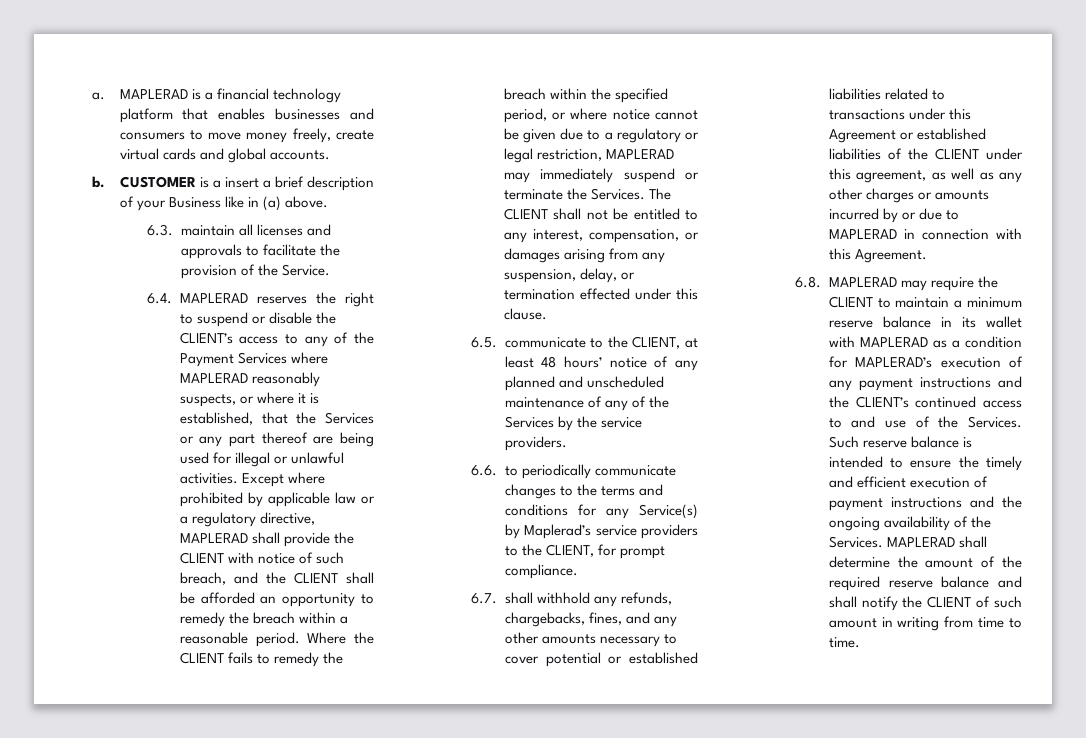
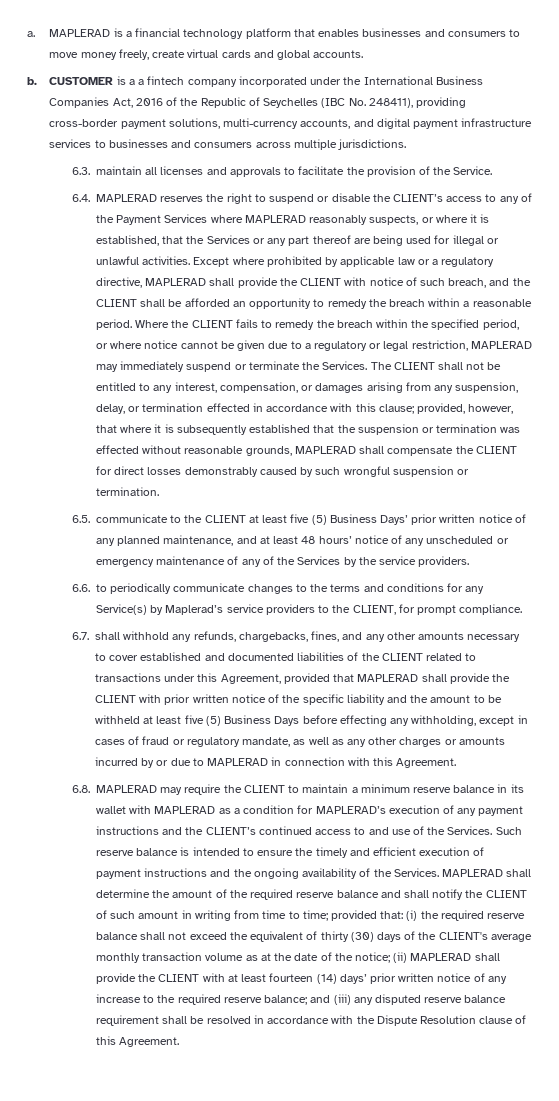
- CUSTOMER is a insert a brief description of your Business like in (a) above.
+ CUSTOMER is a a fintech company incorporated under the International Business Companies Act, 2016 of the Republic of Seychelles (IBC No. 248411), providing cross-border payment solutions, multi-currency accounts, and digital payment infrastructure services to businesses and consumers across multiple jurisdictions.
- The CLIENT shall not be entitled to any interest, compensation, or damages arising from any suspension, delay, or termination effected under this clause.
- 6.5. communicate to the CLIENT, at least 48 hours’ notice of any planned and unscheduled maintenance of any of the Services by the service providers.
+ The CLIENT shall not be entitled to any interest, compensation, or damages arising from any suspension, delay, or termination effected in accordance with this clause; provided, however, that where it is subsequently established that the suspension or termination was effected without reasonable grounds, MAPLERAD shall compensate the CLIENT for direct losses demonstrably caused by such wrongful suspension or termination.
+ 6.5. communicate to the CLIENT at least five (5) Business Days’ prior written notice of any planned maintenance, and at least 48 hours’ notice of any unscheduled or emergency maintenance of any of the Services by the service providers.
- 6.7. shall withhold any refunds, chargebacks, fines, and any other amounts necessary to cover potential or established liabilities related to transactions under this Agreement or established liabilities of the CLIENT under this agreement, as well as any other charges or amounts incurred by or due to MAPLERAD in connection with this Agreement.
+ 6.7. shall withhold any refunds, chargebacks, fines, and any other amounts necessary to cover established and documented liabilities of the CLIENT related to transactions under this Agreement, provided that MAPLERAD shall provide the CLIENT with prior written notice of the specific liability and the amount to be withheld at least five (5) Business Days before effecting any withholding, except in cases of fraud or regulatory mandate, as well as any other charges or amounts incurred by or due to MAPLERAD in connection with this Agreement.
- MAPLERAD shall determine the amount of the required reserve balance and shall notify the CLIENT of such amount in writing from time to time.
+ MAPLERAD shall determine the amount of the required reserve balance and shall notify the CLIENT of such amount in writing from time to time; provided that: (i) the required reserve balance shall not exceed the equivalent of thirty (30) days of the CLIENT's average monthly transaction volume as at the date of the notice; (ii) MAPLERAD shall provide the CLIENT with at least fourteen (14) days’ prior written notice of any increase to the required reserve balance; and (iii) any disputed reserve balance requirement shall be resolved in accordance with the Dispute Resolution clause of this Agreement.

